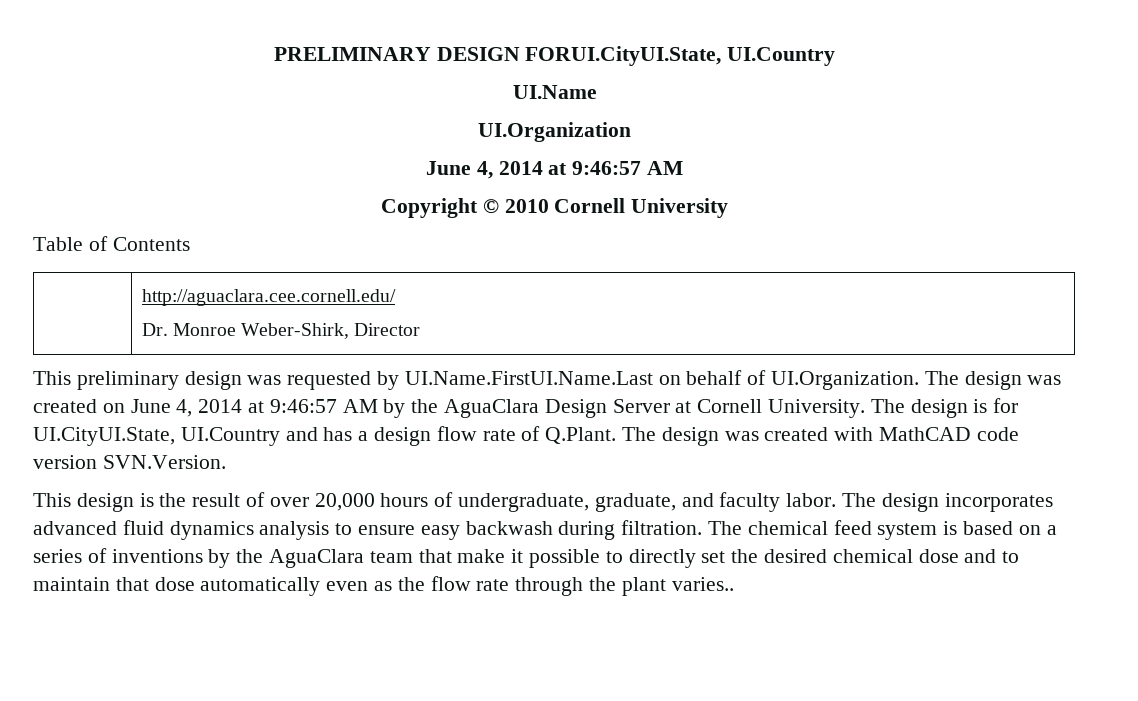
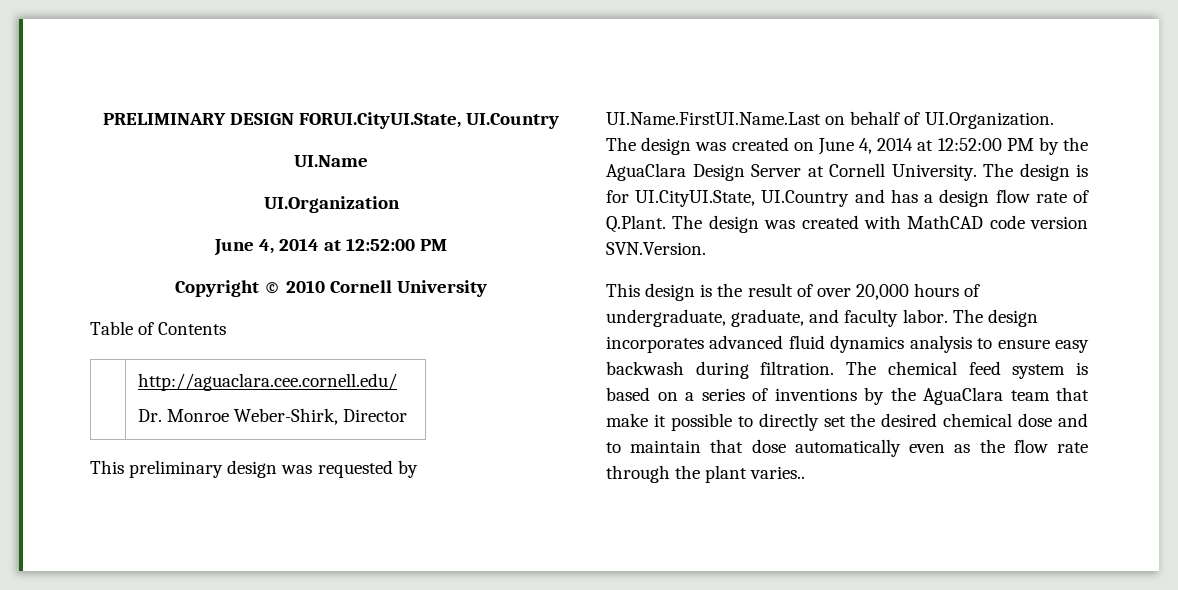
  UI.Organization
- June 4, 2014 at 9:46:57 AM
+ June 4, 2014 at 12:52:00 PM
- This preliminary design was requested by UI.Name.FirstUI.Name.Last on behalf of UI.Organization. The design was created on June 4, 2014 at 9:46:57 AM by the AguaClara Design Server at Cornell University.
+ This preliminary design was requested by UI.Name.FirstUI.Name.Last on behalf of UI.Organization. The design was created on June 4, 2014 at 12:52:00 PM by the AguaClara Design Server at Cornell University.

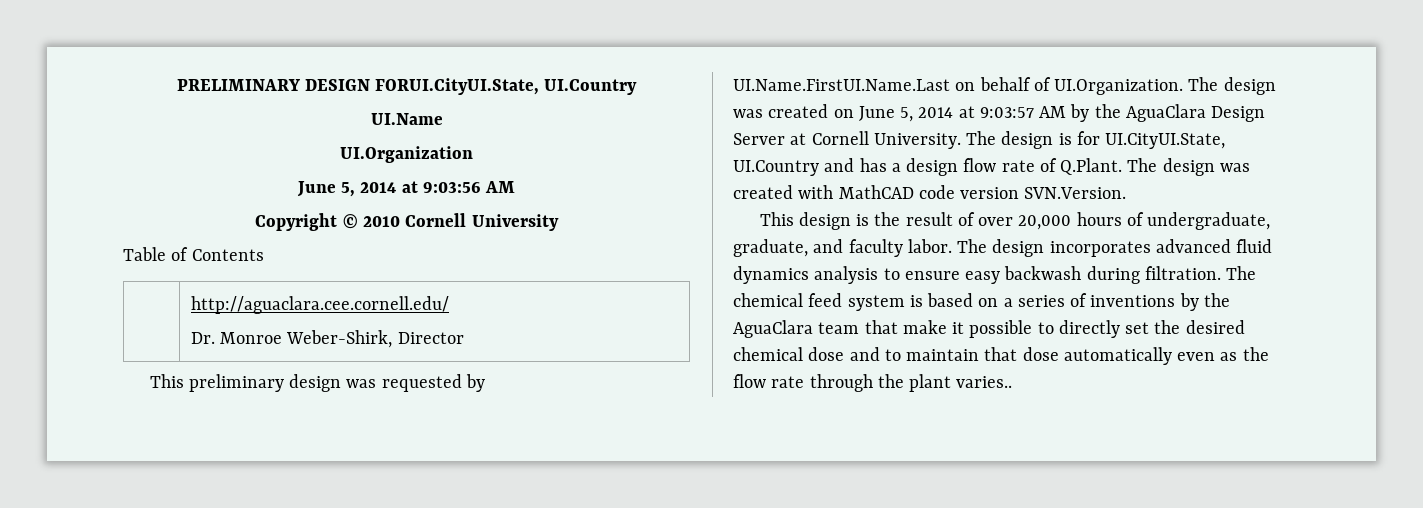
  UI.Organization
- June 4, 2014 at 12:52:00 PM
+ June 5, 2014 at 9:03:56 AM
- This preliminary design was requested by UI.Name.FirstUI.Name.Last on behalf of UI.Organization. The design was created on June 4, 2014 at 12:52:00 PM by the AguaClara Design Server at Cornell University.
+ This preliminary design was requested by UI.Name.FirstUI.Name.Last on behalf of UI.Organization. The design was created on June 5, 2014 at 9:03:57 AM by the AguaClara Design Server at Cornell University.

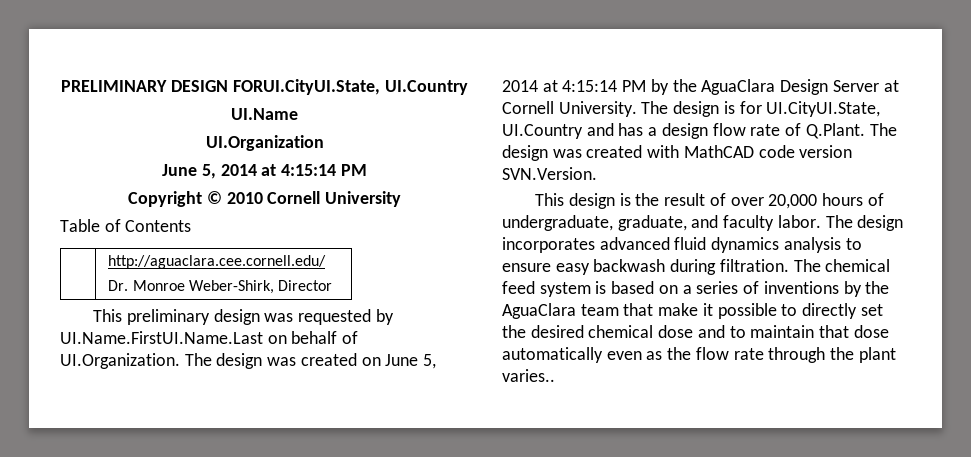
  UI.Organization
- June 5, 2014 at 9:03:56 AM
+ June 5, 2014 at 4:15:14 PM
- This preliminary design was requested by UI.Name.FirstUI.Name.Last on behalf of UI.Organization. The design was created on June 5, 2014 at 9:03:57 AM by the AguaClara Design Server at Cornell University.
+ This preliminary design was requested by UI.Name.FirstUI.Name.Last on behalf of UI.Organization. The design was created on June 5, 2014 at 4:15:14 PM by the AguaClara Design Server at Cornell University.

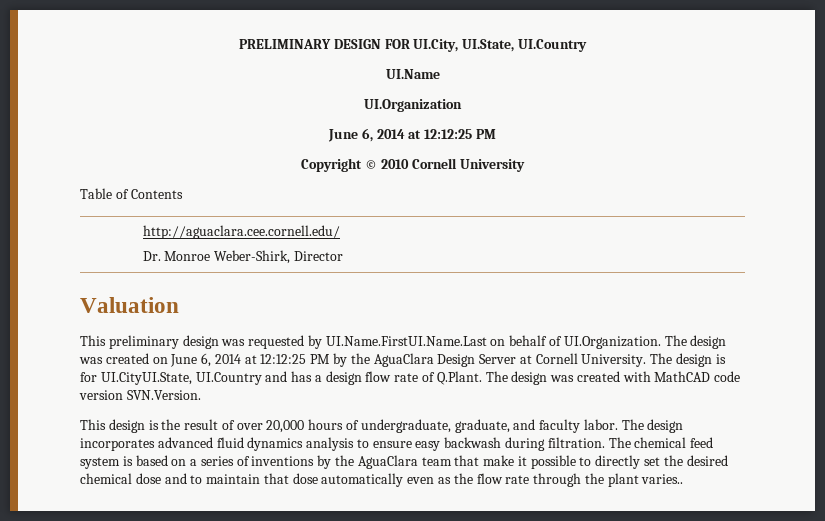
- PRELIMINARY DESIGN FORUI.CityUI.State, UI.Country
+ PRELIMINARY DESIGN FOR UI.City, UI.State, UI.Country
  UI.Organization
- June 5, 2014 at 4:15:14 PM
+ June 6, 2014 at 12:12:25 PM
+ Valuation
- This preliminary design was requested by UI.Name.FirstUI.Name.Last on behalf of UI.Organization. The design was created on June 5, 2014 at 4:15:14 PM by the AguaClara Design Server at Cornell University.
+ This preliminary design was requested by UI.Name.FirstUI.Name.Last on behalf of UI.Organization. The design was created on June 6, 2014 at 12:12:25 PM by the AguaClara Design Server at Cornell University.

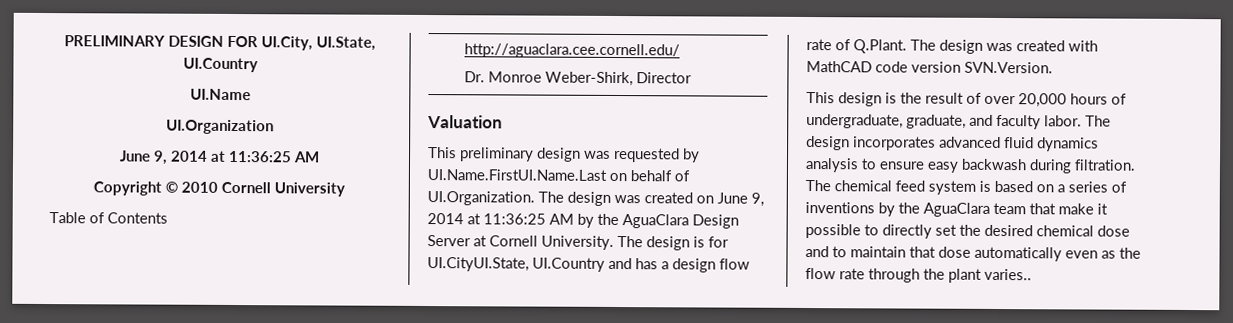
  UI.Organization
- June 6, 2014 at 12:12:25 PM
+ June 9, 2014 at 11:36:25 AM
- This preliminary design was requested by UI.Name.FirstUI.Name.Last on behalf of UI.Organization. The design was created on June 6, 2014 at 12:12:25 PM by the AguaClara Design Server at Cornell University.
+ This preliminary design was requested by UI.Name.FirstUI.Name.Last on behalf of UI.Organization. The design was created on June 9, 2014 at 11:36:25 AM by the AguaClara Design Server at Cornell University.

